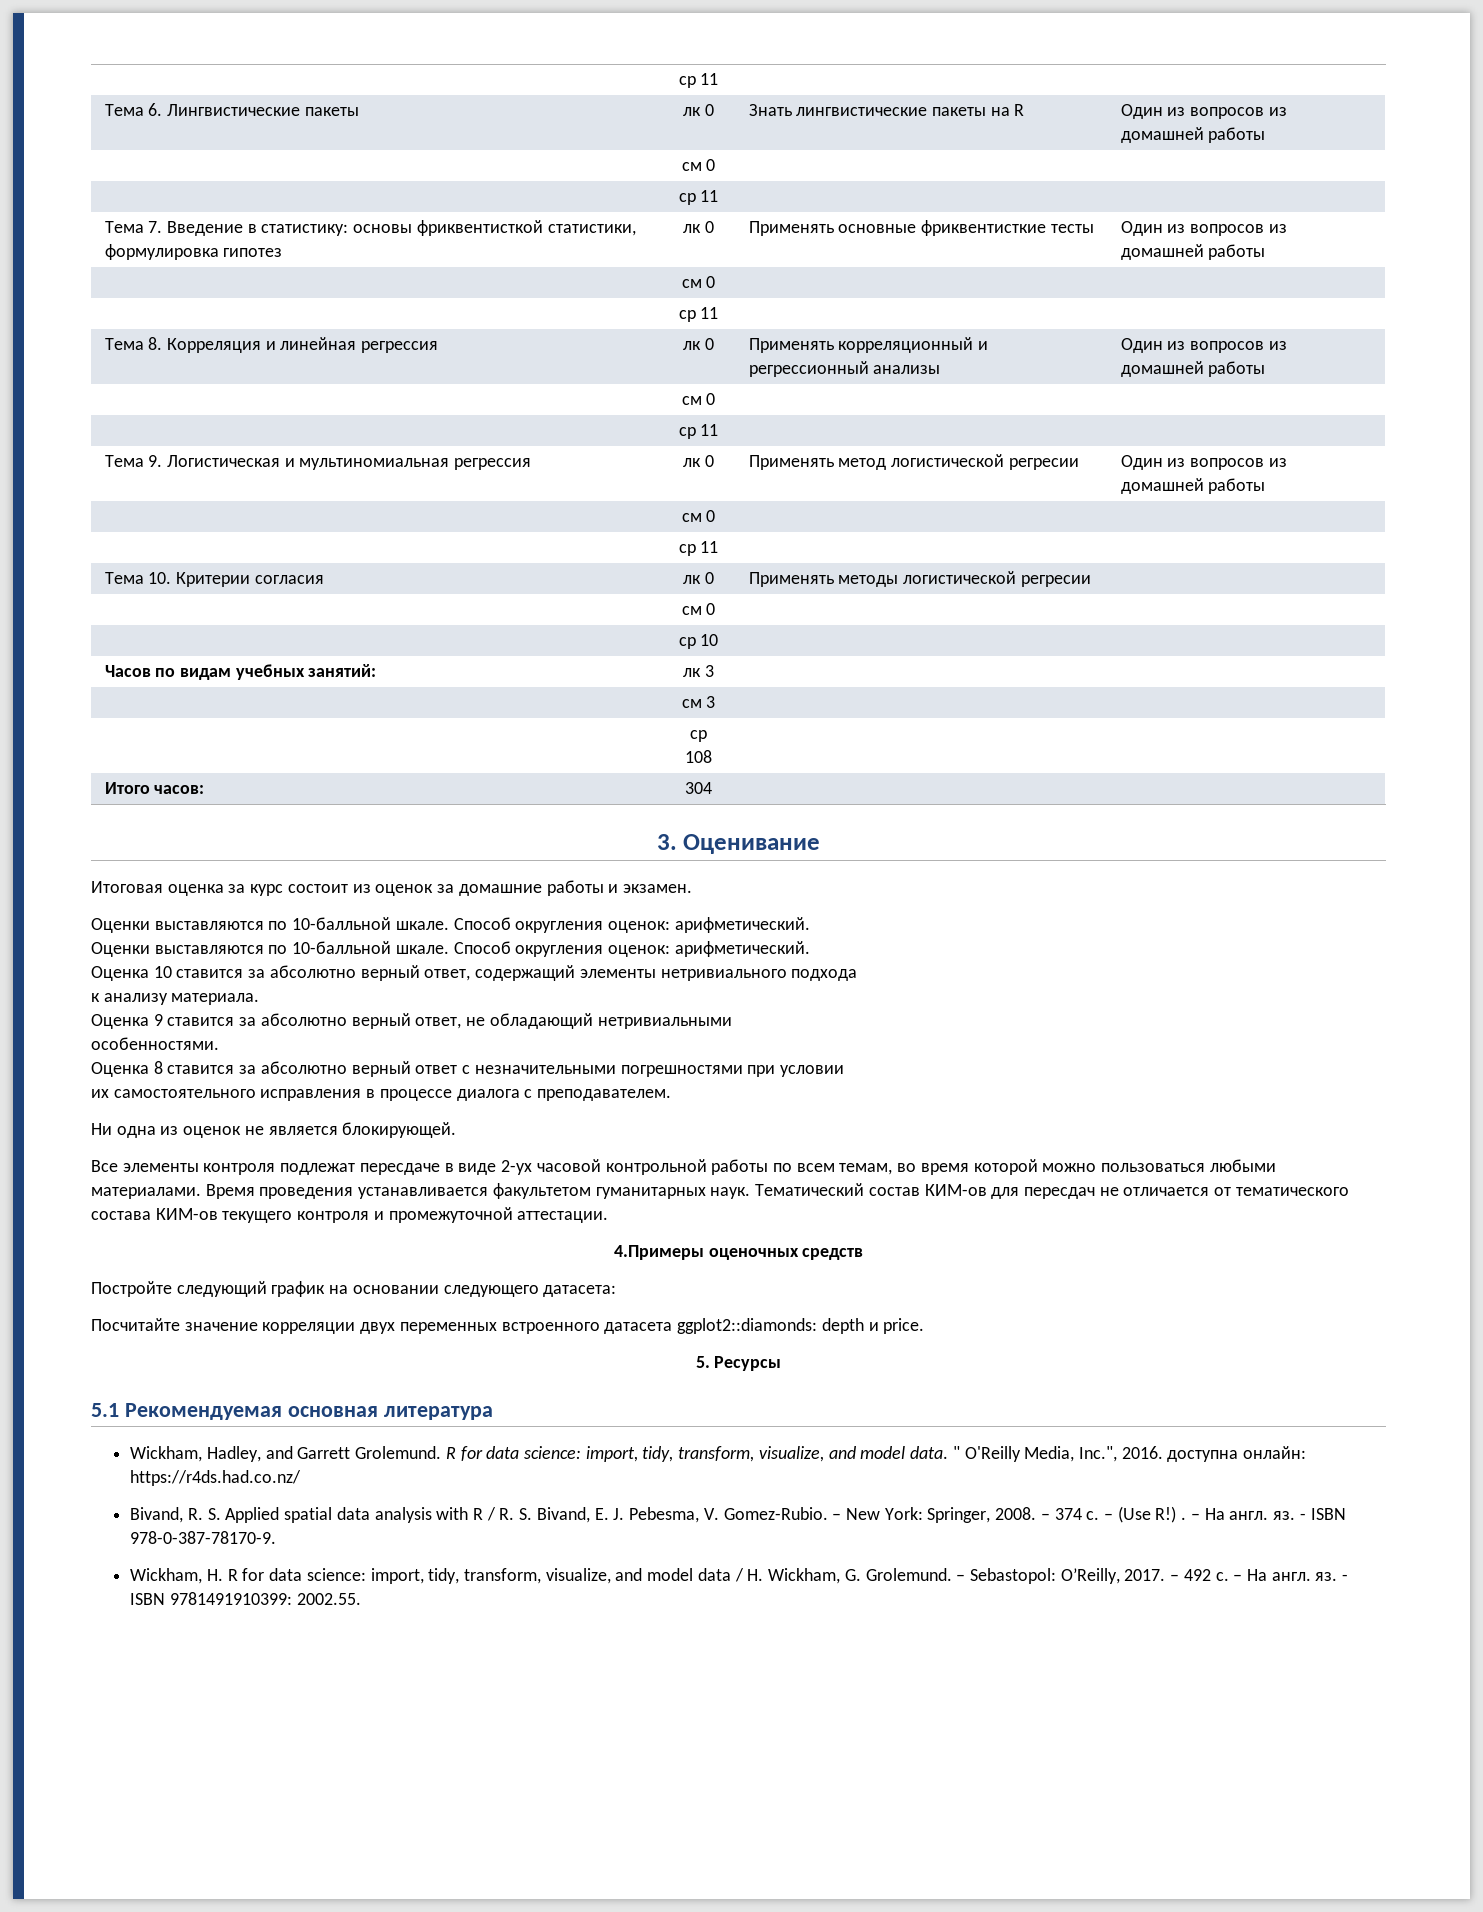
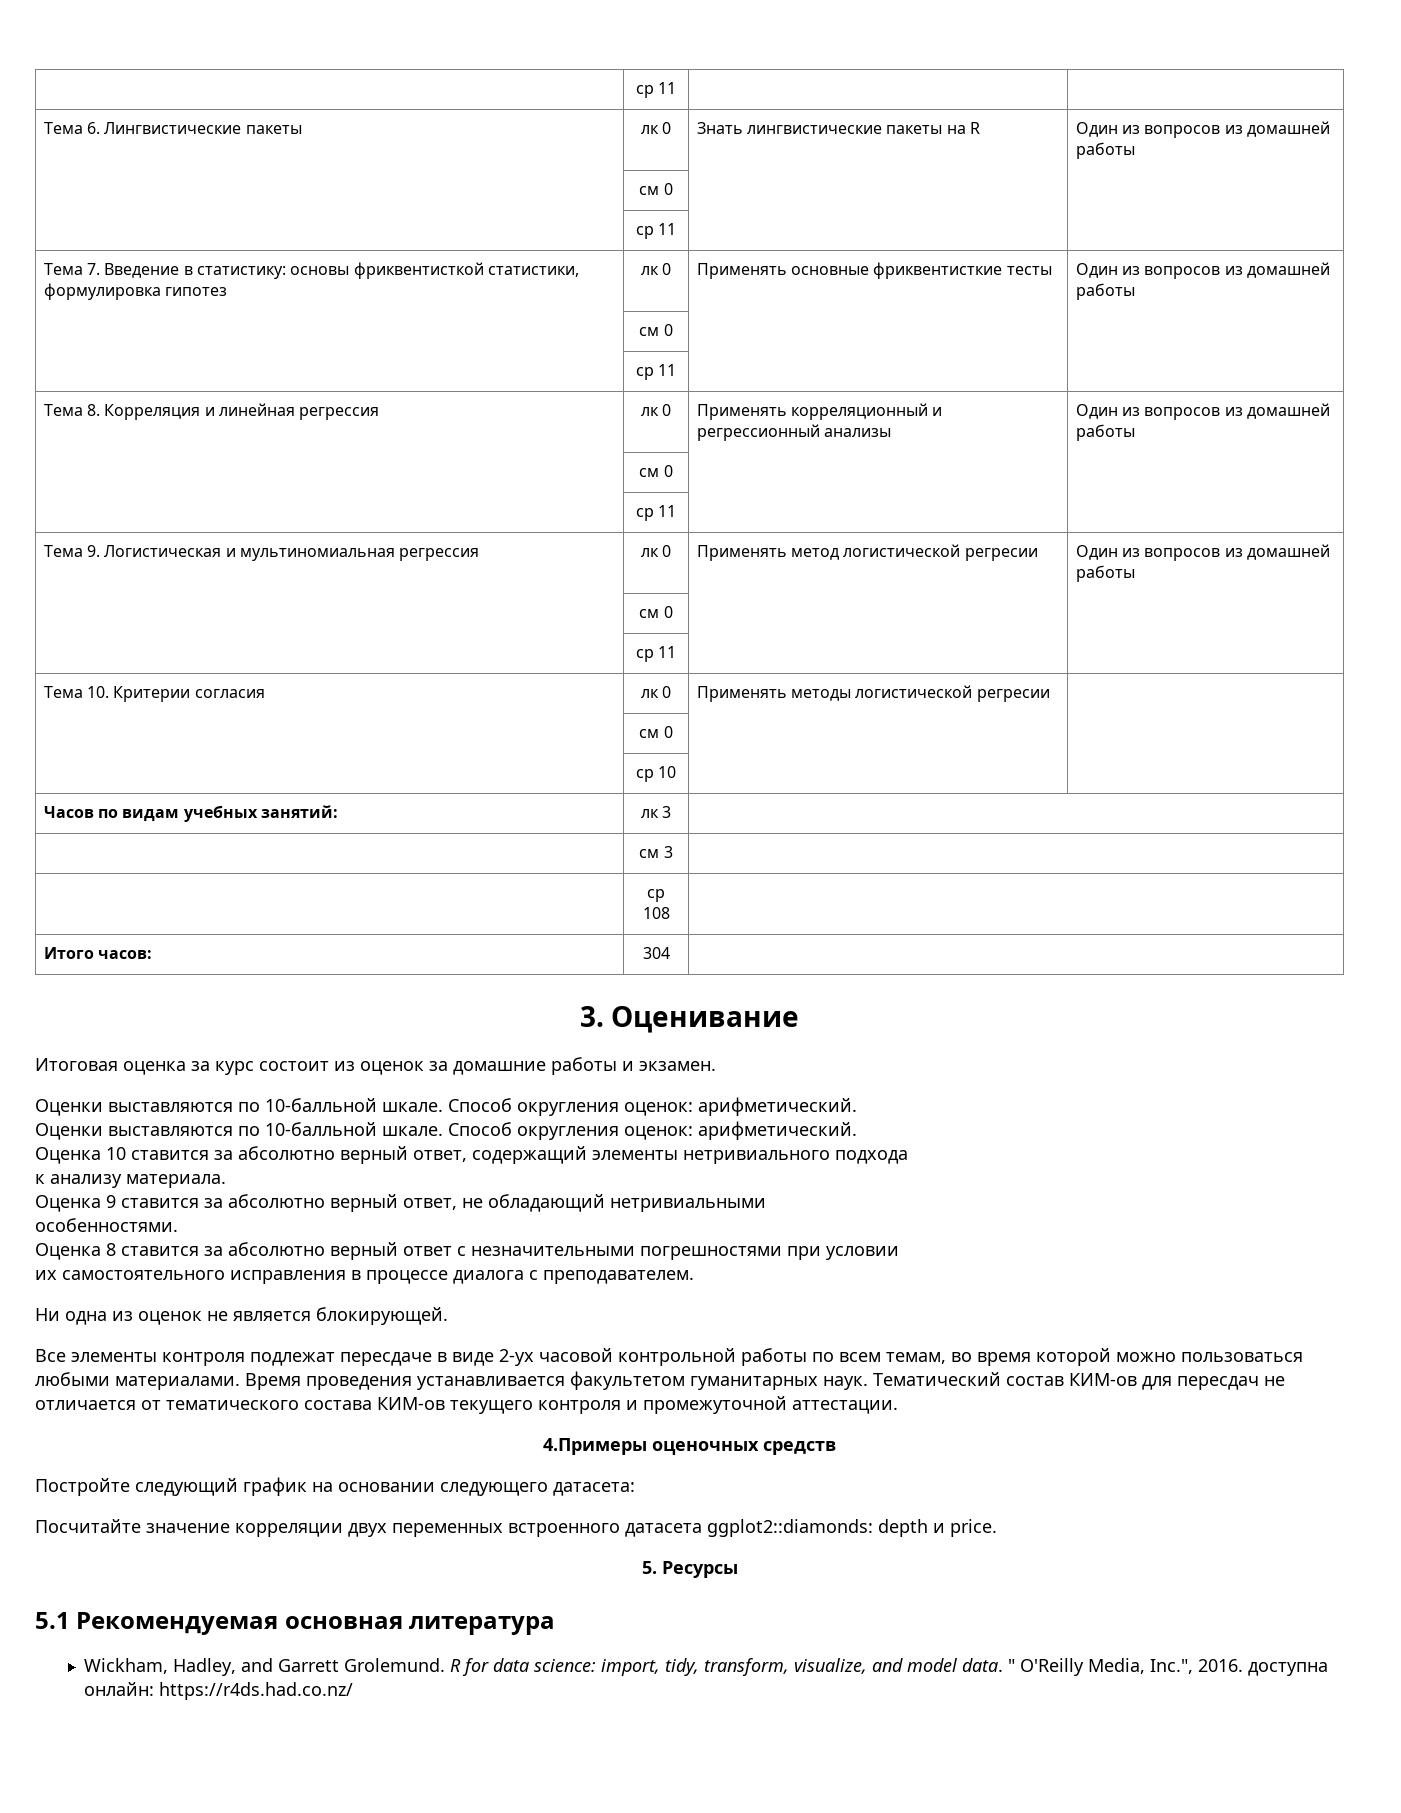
- Bivand, R. S. Applied spatial data analysis with R / R. S. Bivand, E. J. Pebesma, V. Gomez-Rubio. – New York: Springer, 2008. – 374 с. – (Use R!) . – На англ. яз. - ISBN 978-0-387-78170-9.
- Wickham, H. R for data science: import, tidy, transform, visualize, and model data / H. Wickham, G. Grolemund. – Sebastopol: O’Reilly, 2017. – 492 с. – На англ. яз. - ISBN 9781491910399: 2002.55.

